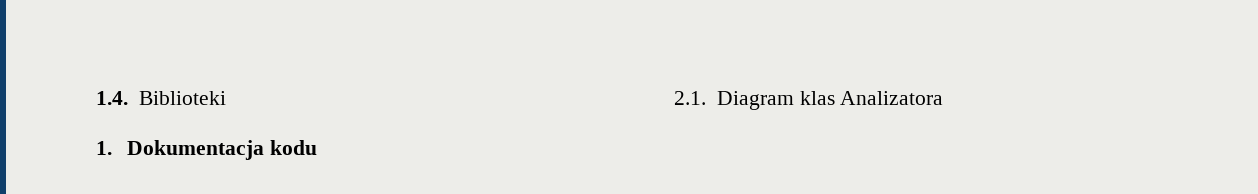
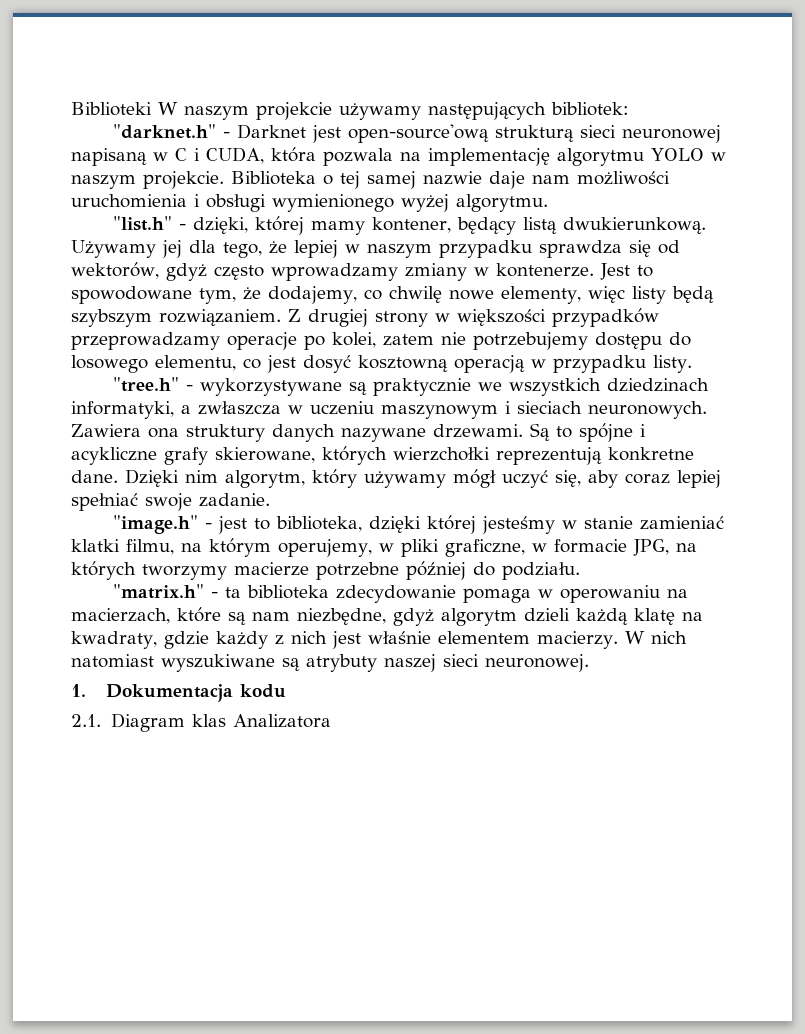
- 1.4. Biblioteki
+ Biblioteki W naszym projekcie używamy następujących bibliotek:
+ "darknet.h" - Darknet jest open-source'ową strukturą sieci neuronowej napisaną w C i CUDA, która pozwala na implementację algorytmu YOLO w naszym projekcie. Biblioteka o tej samej nazwie daje nam możliwości uruchomienia i obsługi wymienionego wyżej algorytmu.
+ "list.h" - dzięki, której mamy kontener, będący listą dwukierunkową. Używamy jej dla tego, że lepiej w naszym przypadku sprawdza się od wektorów, gdyż często wprowadzamy zmiany w kontenerze. Jest to spowodowane tym, że dodajemy, co chwilę nowe elementy, więc listy będą szybszym rozwiązaniem. Z drugiej strony w większości przypadków przeprowadzamy operacje po kolei, zatem nie potrzebujemy dostępu do losowego elementu, co jest dosyć kosztowną operacją w przypadku listy.
+ "tree.h" - wykorzystywane są praktycznie we wszystkich dziedzinach informatyki, a zwłaszcza w uczeniu maszynowym i sieciach neuronowych. Zawiera ona struktury danych nazywane drzewami. Są to spójne i acykliczne grafy skierowane, których wierzchołki reprezentują konkretne dane. Dzięki nim algorytm, który używamy mógł uczyć się, aby coraz lepiej spełniać swoje zadanie.
+ "image.h" - jest to biblioteka, dzięki której jesteśmy w stanie zamieniać klatki filmu, na którym operujemy, w pliki graficzne, w formacie JPG, na których tworzymy macierze potrzebne później do podziału.
+ "matrix.h" - ta biblioteka zdecydowanie pomaga w operowaniu na macierzach, które są nam niezbędne, gdyż algorytm dzieli każdą klatę na kwadraty, gdzie każdy z nich jest właśnie elementem macierzy. W nich natomiast wyszukiwane są atrybuty naszej sieci neuronowej.

